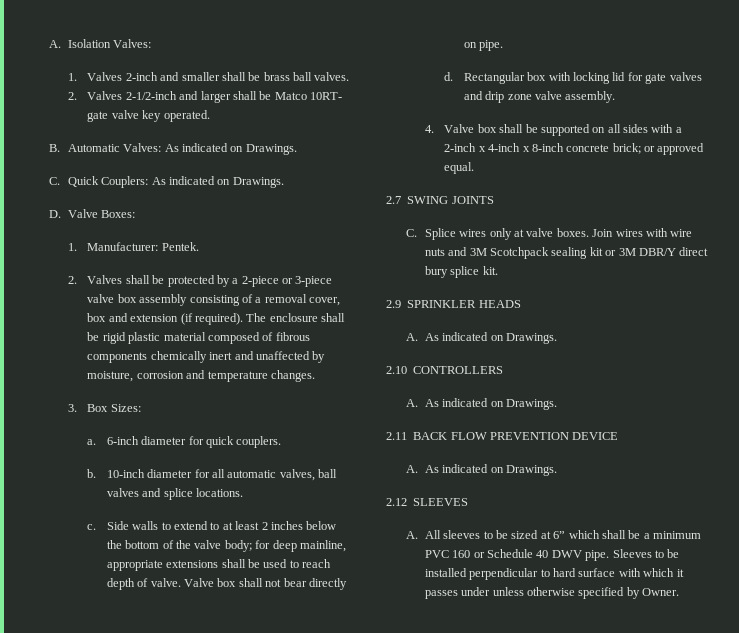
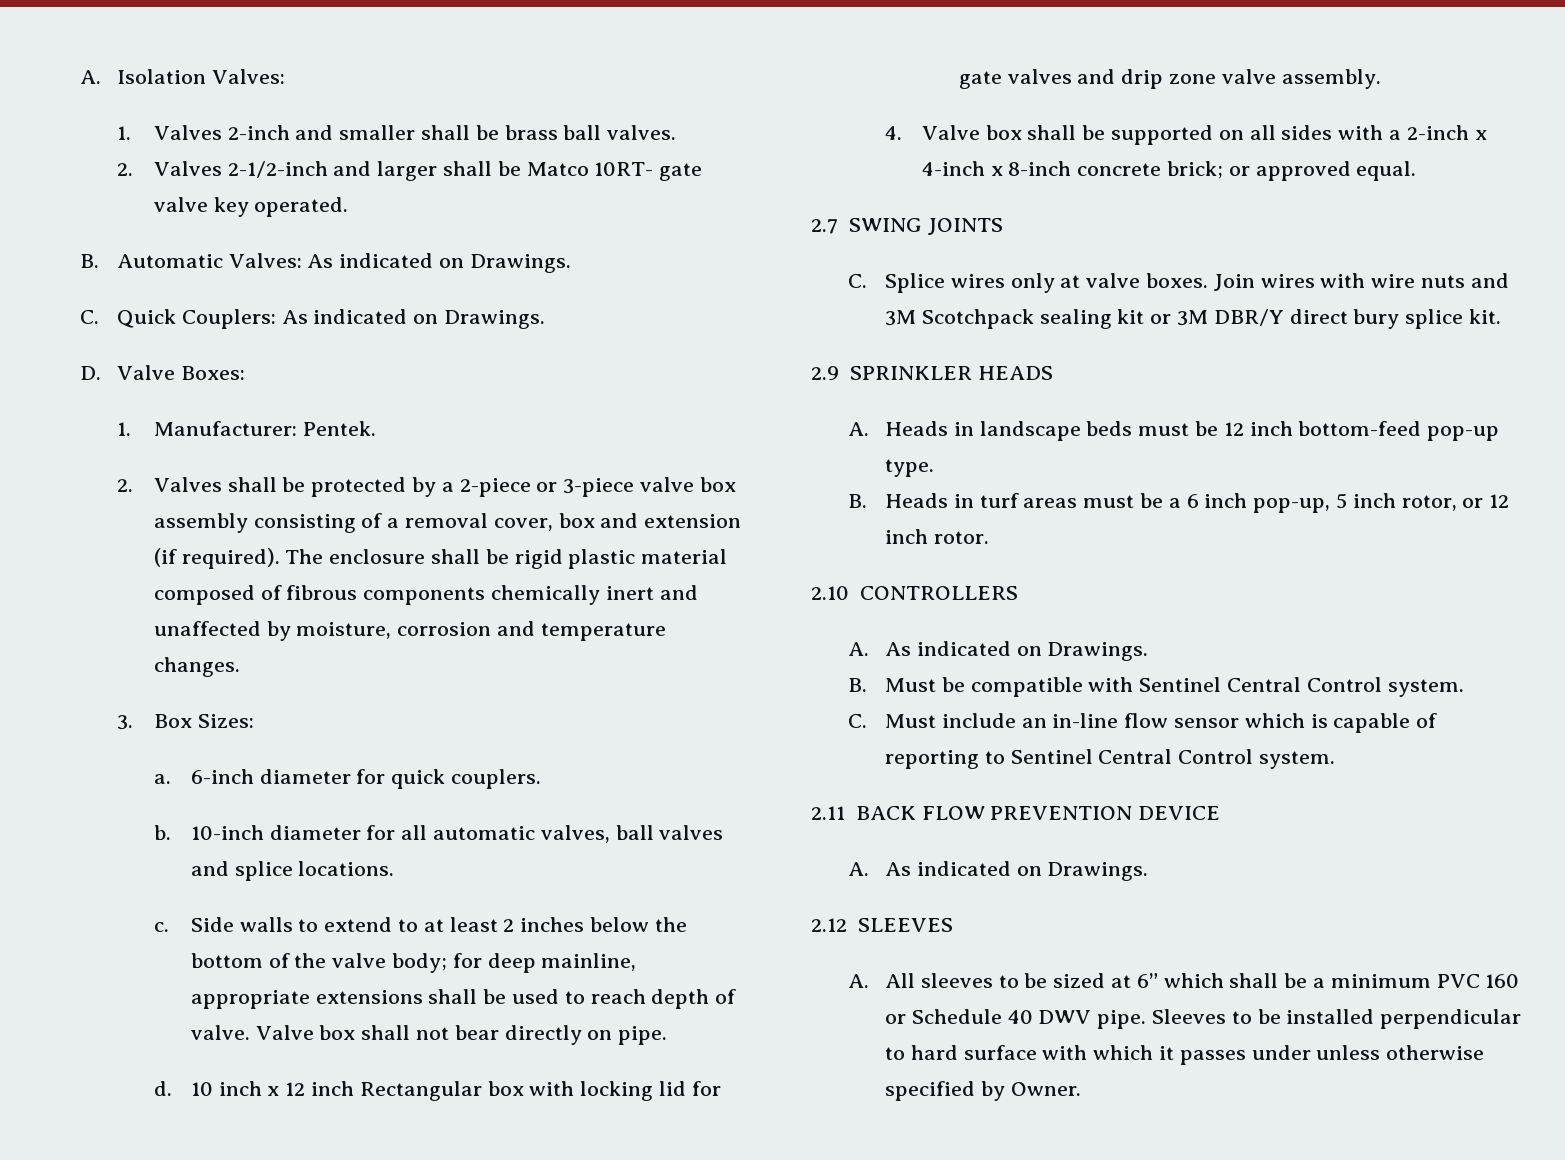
- Rectangular box with locking lid for gate valves and drip zone valve assembly.
+ 10 inch x 12 inch Rectangular box with locking lid for gate valves and drip zone valve assembly.
  2.9 SPRINKLER HEADS
- A. As indicated on Drawings.
+ A. Heads in landscape beds must be 12 inch bottom-feed pop-up type.
+ B. Heads in turf areas must be a 6 inch pop-up, 5 inch rotor, or 12 inch rotor.
+ B. Must be compatible with Sentinel Central Control system.
+ C. Must include an in-line flow sensor which is capable of reporting to Sentinel Central Control system.

